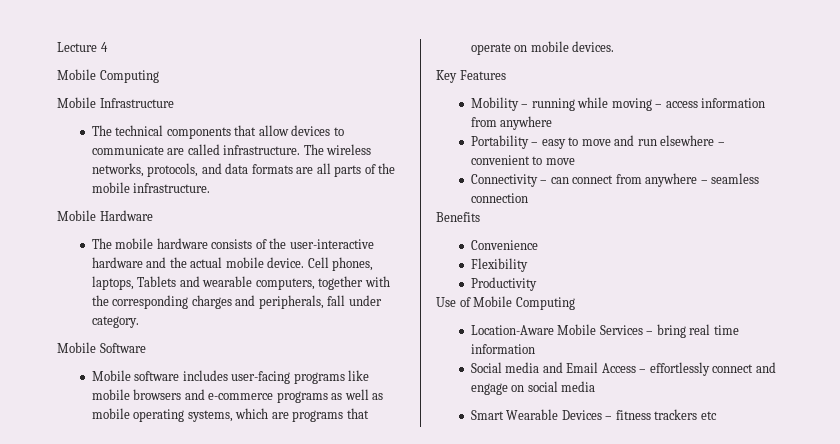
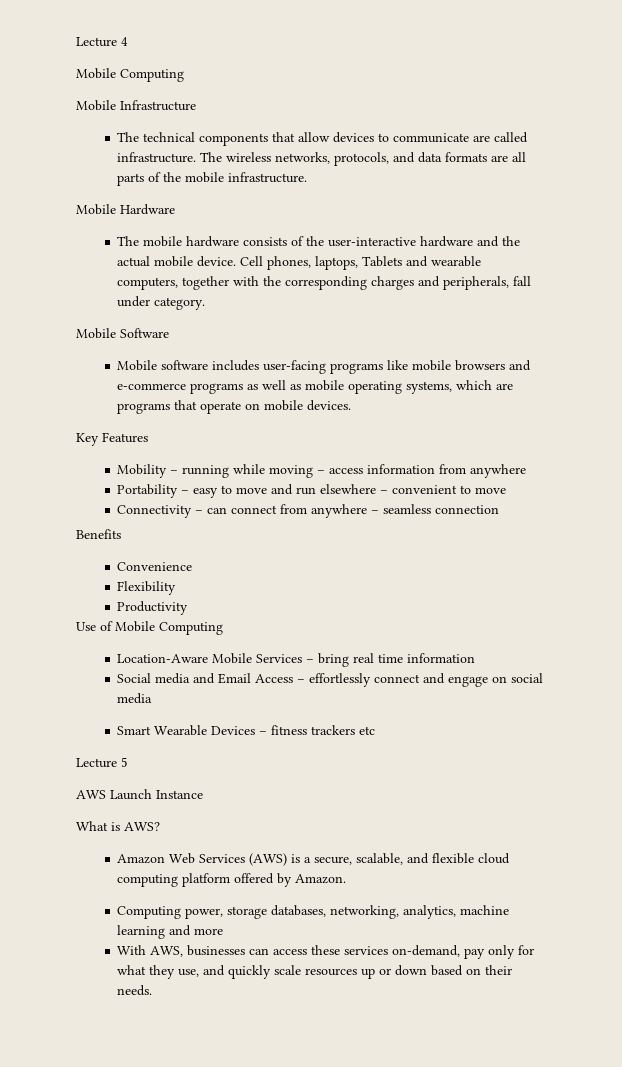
+ Lecture 5
+ AWS Launch Instance
+ What is AWS?
+ Amazon Web Services (AWS) is a secure, scalable, and flexible cloud computing platform offered by Amazon.
+ Computing power, storage databases, networking, analytics, machine learning and more
+ With AWS, businesses can access these services on-demand, pay only for what they use, and quickly scale resources up or down based on their needs.

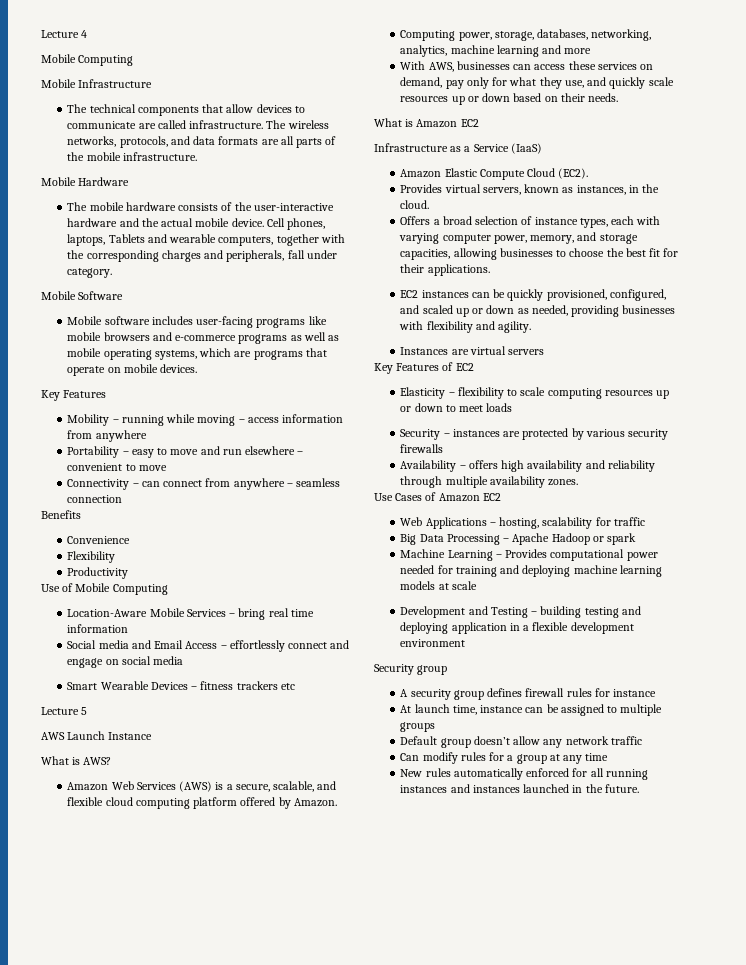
- Computing power, storage databases, networking, analytics, machine learning and more
+ Computing power, storage, databases, networking, analytics, machine learning and more
- With AWS, businesses can access these services on-demand, pay only for what they use, and quickly scale resources up or down based on their needs.
+ With AWS, businesses can access these services on demand, pay only for what they use, and quickly scale resources up or down based on their needs.
+ What is Amazon EC2
+ Infrastructure as a Service (IaaS)
+ Amazon Elastic Compute Cloud (EC2).
+ Provides virtual servers, known as instances, in the cloud.
+ Offers a broad selection of instance types, each with varying computer power, memory, and storage capacities, allowing businesses to choose the best fit for their applications.
+ EC2 instances can be quickly provisioned, configured, and scaled up or down as needed, providing businesses with flexibility and agility.
+ Instances are virtual servers
+ Key Features of EC2
+ Elasticity – flexibility to scale computing resources up or down to meet loads
+ Security – instances are protected by various security firewalls
+ Availability – offers high availability and reliability through multiple availability zones.
+ Use Cases of Amazon EC2
+ Web Applications – hosting, scalability for traffic
+ Big Data Processing – Apache Hadoop or spark
+ Machine Learning – Provides computational power needed for training and deploying machine learning models at scale
+ Development and Testing – building testing and deploying application in a flexible development environment
+ Security group
+ A security group defines firewall rules for instance
+ At launch time, instance can be assigned to multiple groups
+ Default group doesn’t allow any network traffic
+ Can modify rules for a group at any time
+ New rules automatically enforced for all running instances and instances launched in the future.

